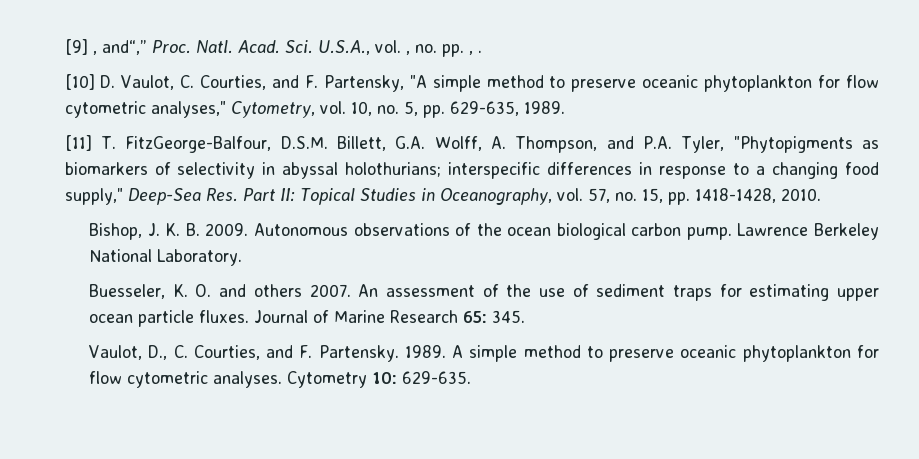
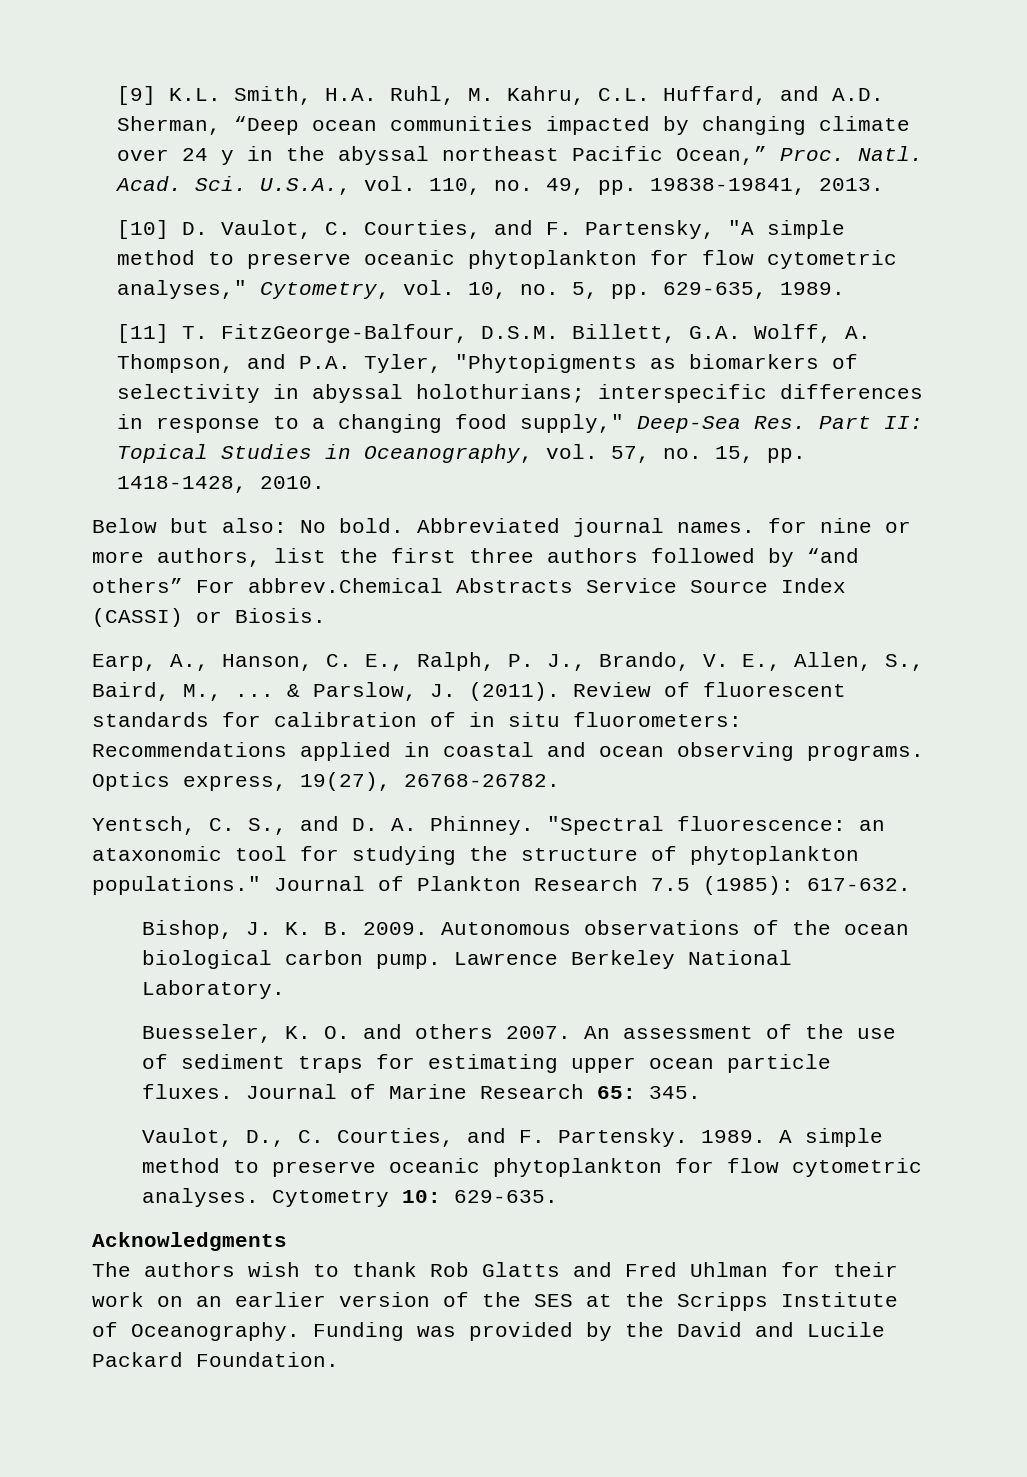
- [9] , and“,” Proc.
+ [9] K.L. Smith, H.A. Ruhl, M. Kahru, C.L. Huffard, and A.D. Sherman, “Deep ocean communities impacted by changing climate over 24 y in the abyssal northeast Pacific Ocean,” Proc.
- Sci. U.S.A., vol. , no. pp. , .
+ Sci. U.S.A., vol. 110, no. 49, pp. 19838-19841, 2013.
+ Below but also: No bold. Abbreviated journal names. for nine or more authors, list the first three authors followed by “and others” For abbrev.Chemical Abstracts Service Source Index (CASSI) or Biosis.
+ Earp, A., Hanson, C. E., Ralph, P. J., Brando, V. E., Allen, S., Baird, M., ... & Parslow, J. (2011). Review of fluorescent standards for calibration of in situ fluorometers: Recommendations applied in coastal and ocean observing programs. Optics express, 19(27), 26768-26782.
+ Yentsch, C. S., and D. A. Phinney. "Spectral fluorescence: an ataxonomic tool for studying the structure of phytoplankton populations." Journal of Plankton Research 7.5 (1985): 617-632.
+ Acknowledgments
+ The authors wish to thank Rob Glatts and Fred Uhlman for their work on an earlier version of the SES at the Scripps Institute of Oceanography. Funding was provided by the David and Lucile Packard Foundation.

